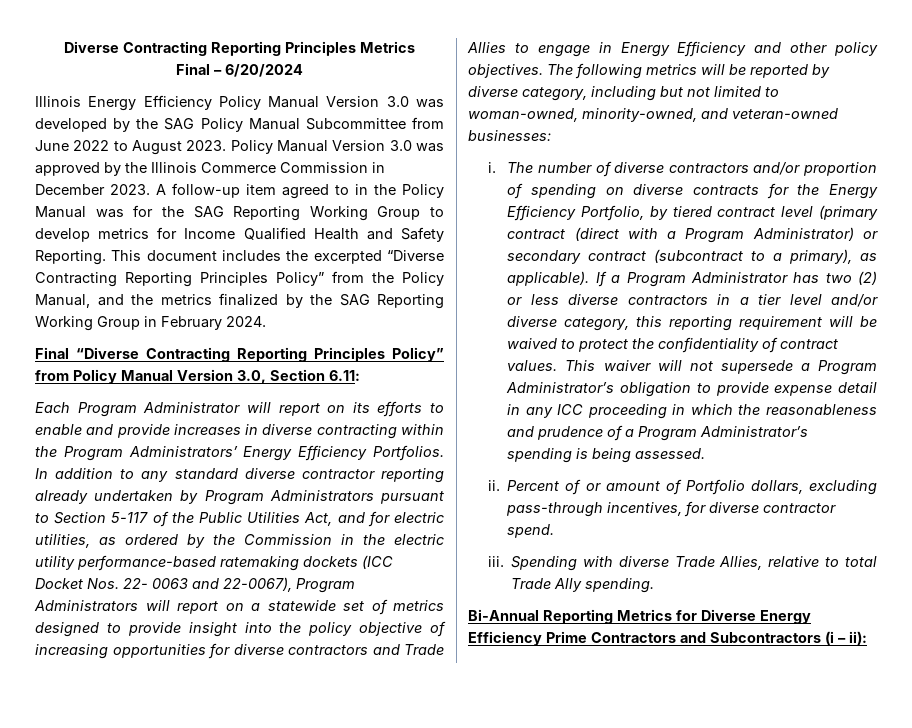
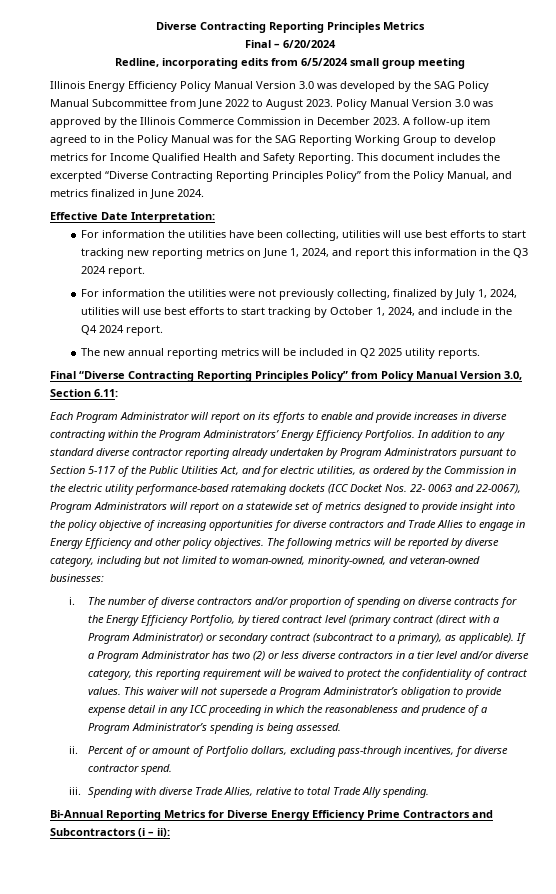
+ Redline, incorporating edits from 6/5/2024 small group meeting
- This document includes the excerpted “Diverse Contracting Reporting Principles Policy” from the Policy Manual, and the metrics finalized by the SAG Reporting Working Group in February 2024.
+ This document includes the excerpted “Diverse Contracting Reporting Principles Policy” from the Policy Manual, and metrics finalized in June 2024.
+ Effective Date Interpretation:
+ For information the utilities have been collecting, utilities will use best efforts to start tracking new reporting metrics on June 1, 2024, and report this information in the Q3 2024 report.
+ For information the utilities were not previously collecting, finalized by July 1, 2024, utilities will use best efforts to start tracking by October 1, 2024, and include in the Q4 2024 report.
+ The new annual reporting metrics will be included in Q2 2025 utility reports.

